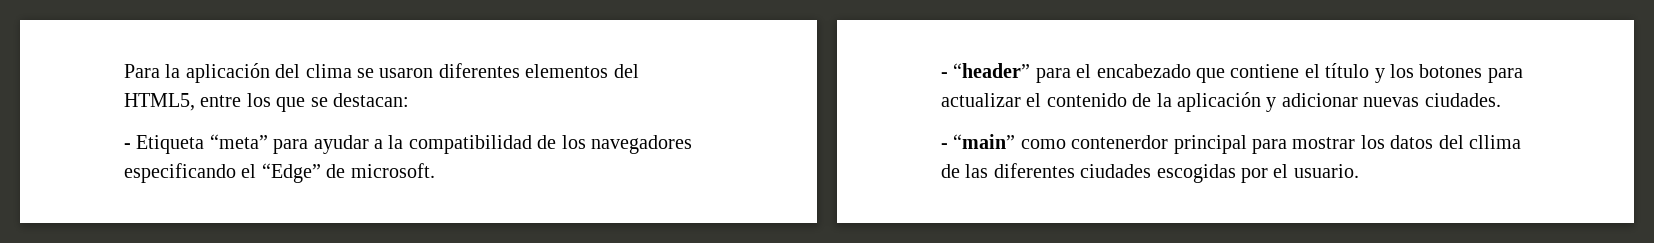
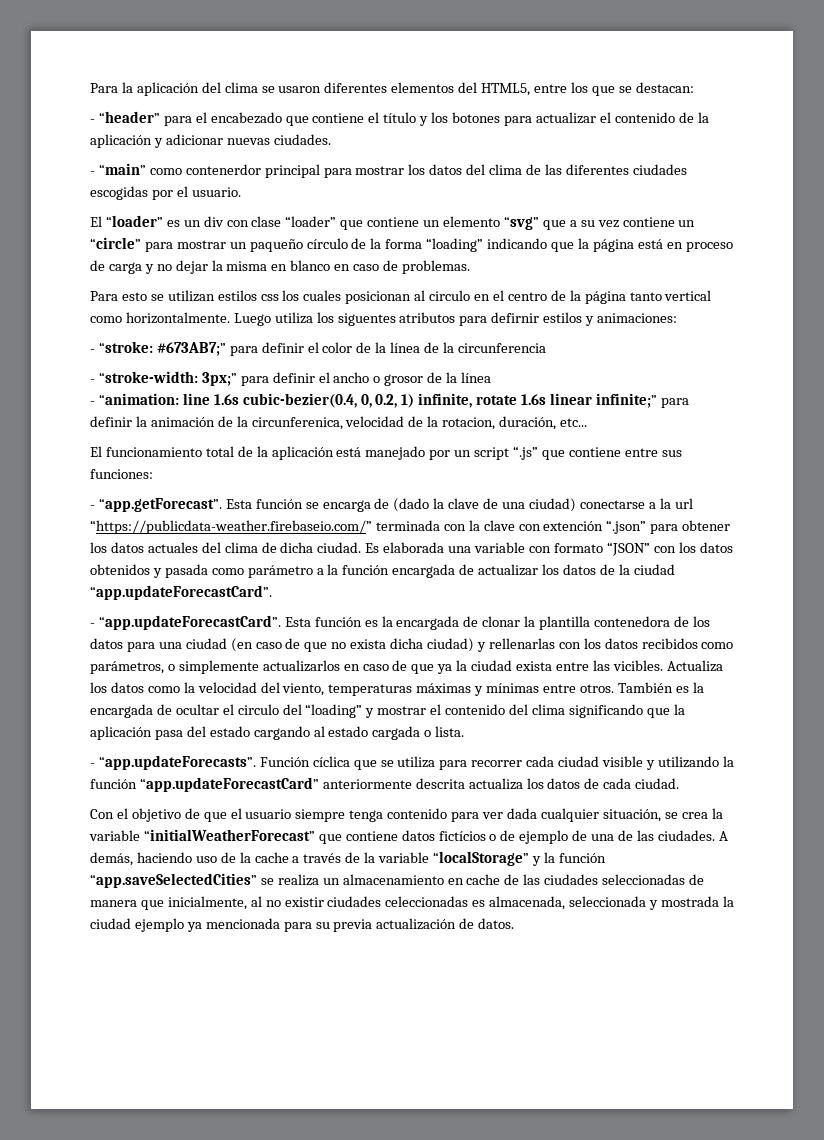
- - Etiqueta “meta” para ayudar a la compatibilidad de los navegadores especificando el “Edge” de microsoft.
- - “main” como contenerdor principal para mostrar los datos del cllima de las diferentes ciudades escogidas por el usuario.
+ - “main” como contenerdor principal para mostrar los datos del clima de las diferentes ciudades escogidas por el usuario.
+ El “loader” es un div con clase “loader” que contiene un elemento “svg” que a su vez contiene un “circle” para mostrar un paqueño círculo de la forma “loading” indicando que la página está en proceso de carga y no dejar la misma en blanco en caso de problemas.
+ Para esto se utilizan estilos css los cuales posicionan al circulo en el centro de la página tanto vertical como horizontalmente. Luego utiliza los siguentes atributos para defirnir estilos y animaciones:
+ - “stroke: #673AB7;” para definir el color de la línea de la circunferencia
+ - “stroke-width: 3px;” para definir el ancho o grosor de la línea
+ - “animation: line 1.6s cubic-bezier(0.4, 0, 0.2, 1) infinite, rotate 1.6s linear infinite;” para definir la animación de la circunferenica, velocidad de la rotacion, duración, etc...
+ El funcionamiento total de la aplicación está manejado por un script “.js” que contiene entre sus funciones:
+ - “app.getForecast”. Esta función se encarga de (dado la clave de una ciudad) conectarse a la url “https://publicdata-weather.firebaseio.com/” terminada con la clave con extención “.json” para obtener los datos actuales del clima de dicha ciudad. Es elaborada una variable con formato “JSON” con los datos obtenidos y pasada como parámetro a la función encargada de actualizar los datos de la ciudad “app.updateForecastCard”.
+ - “app.updateForecastCard”. Esta función es la encargada de clonar la plantilla contenedora de los datos para una ciudad (en caso de que no exista dicha ciudad) y rellenarlas con los datos recibidos como parámetros, o simplemente actualizarlos en caso de que ya la ciudad exista entre las vicibles. Actualiza los datos como la velocidad del viento, temperaturas máximas y mínimas entre otros. También es la encargada de ocultar el circulo del “loading” y mostrar el contenido del clima significando que la aplicación pasa del estado cargando al estado cargada o lista.
+ - “app.updateForecasts”. Función cíclica que se utiliza para recorrer cada ciudad visible y utilizando la función “app.updateForecastCard” anteriormente descrita actualiza los datos de cada ciudad.
+ Con el objetivo de que el usuario siempre tenga contenido para ver dada cualquier situación, se crea la variable “initialWeatherForecast” que contiene datos fictícios o de ejemplo de una de las ciudades. A demás, haciendo uso de la cache a través de la variable “localStorage” y la función “app.saveSelectedCities” se realiza un almacenamiento en cache de las ciudades seleccionadas de manera que inicialmente, al no existir ciudades celeccionadas es almacenada, seleccionada y mostrada la ciudad ejemplo ya mencionada para su previa actualización de datos.

